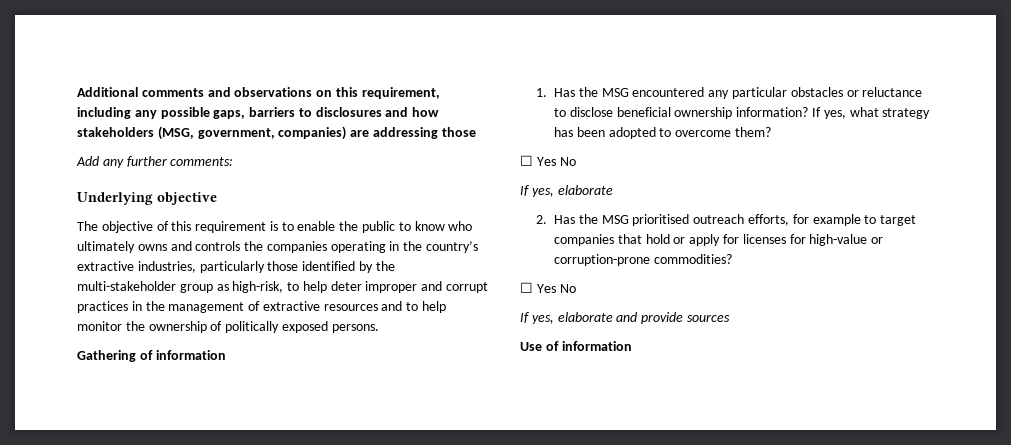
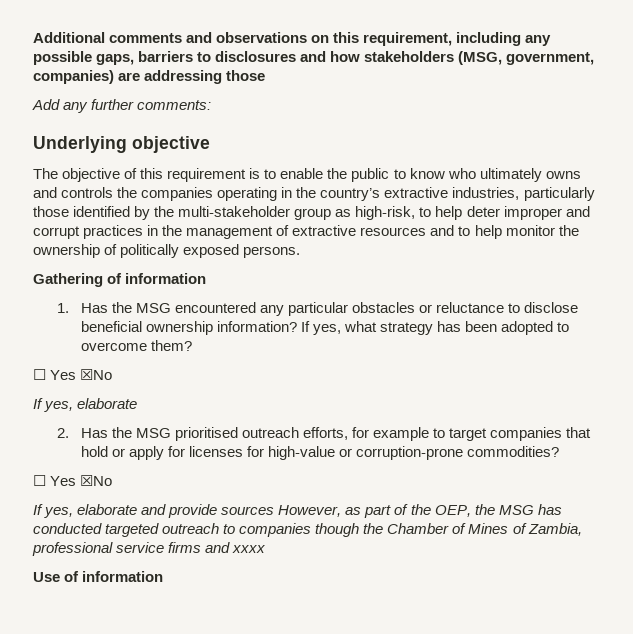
  If yes, what strategy has been adopted to overcome them?
- ☐ Yes No
+ ☐ Yes ☒No
  2. Has the MSG prioritised outreach efforts, for example to target companies that hold or apply for licenses for high-value or corruption-prone commodities?
- ☐ Yes No
+ ☐ Yes ☒No
- If yes, elaborate and provide sources
+ If yes, elaborate and provide sources However, as part of the OEP, the MSG has conducted targeted outreach to companies though the Chamber of Mines of Zambia, professional service firms and xxxx

